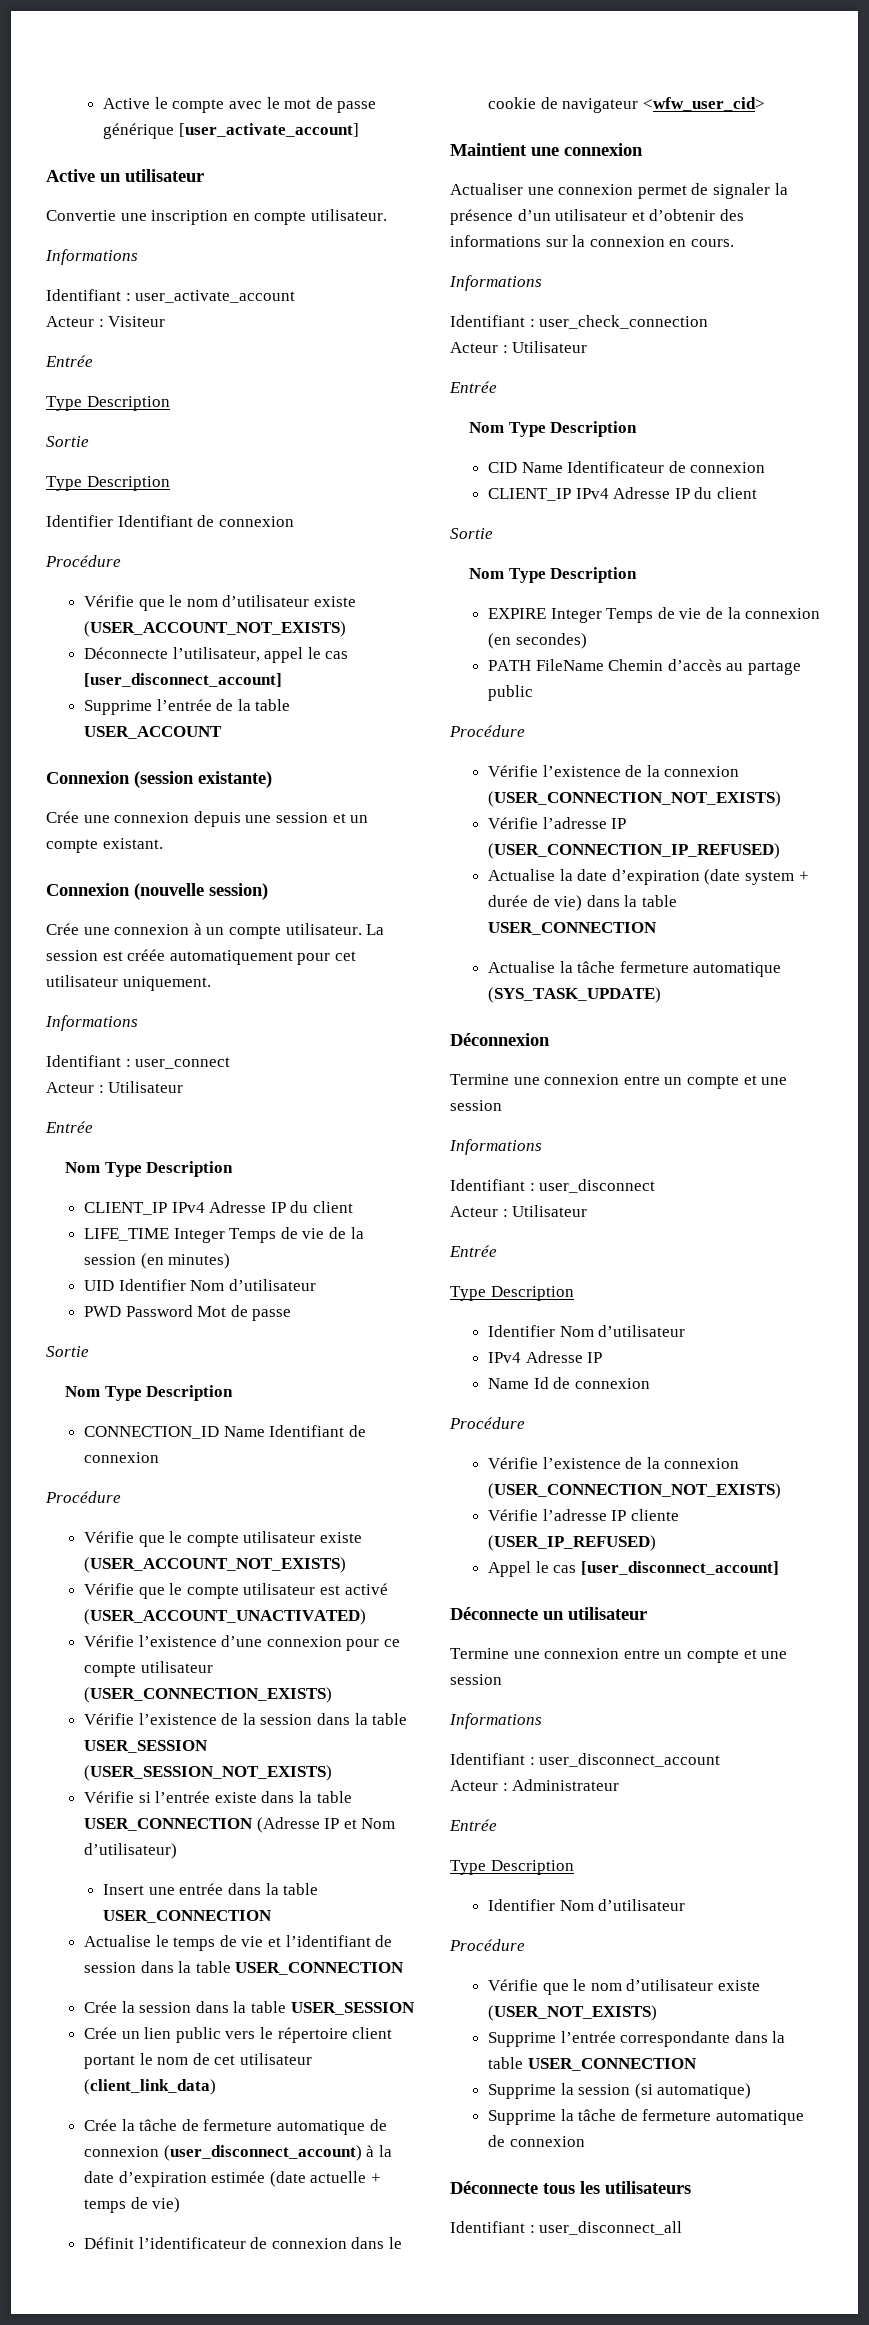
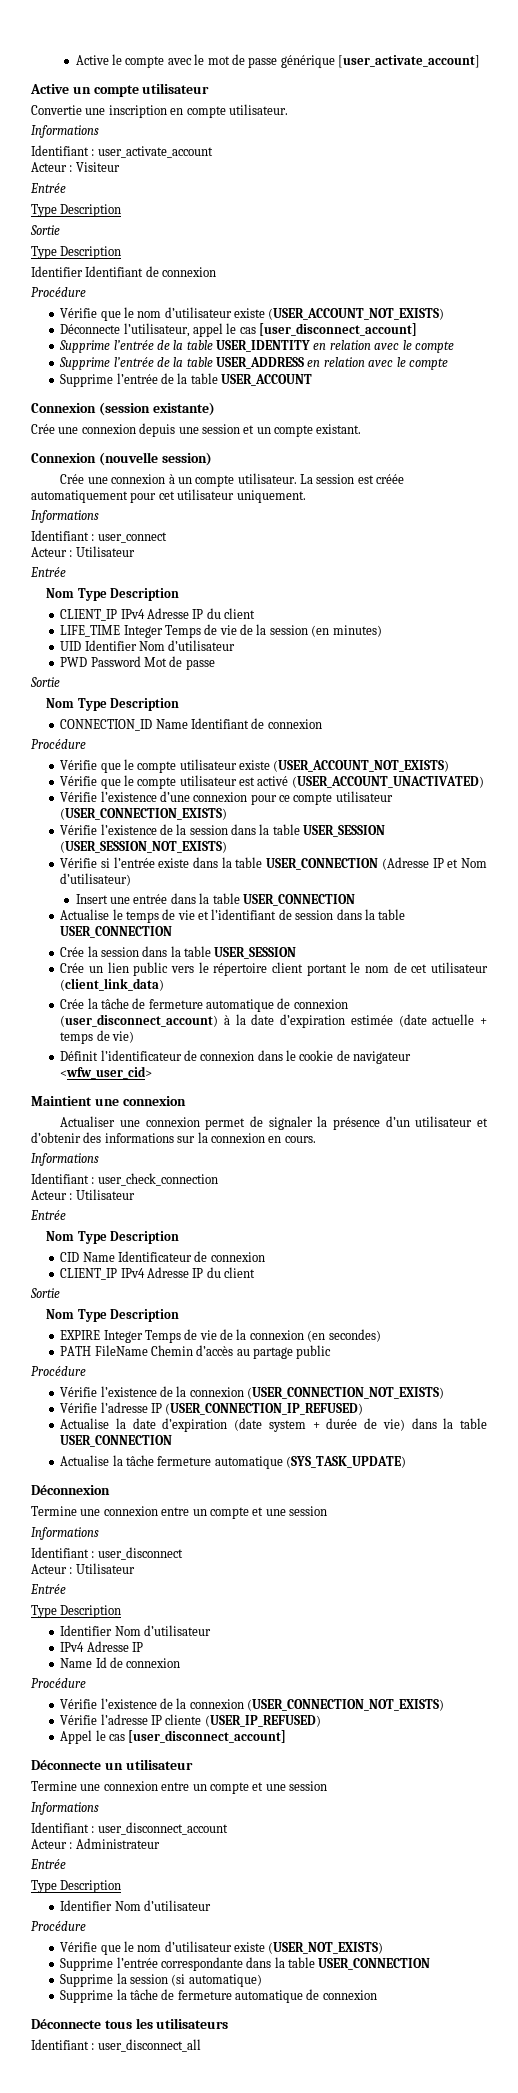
- Active un utilisateur
+ Active un compte utilisateur
+ Supprime l’entrée de la table USER_IDENTITY en relation avec le compte
+ Supprime l’entrée de la table USER_ADDRESS en relation avec le compte

